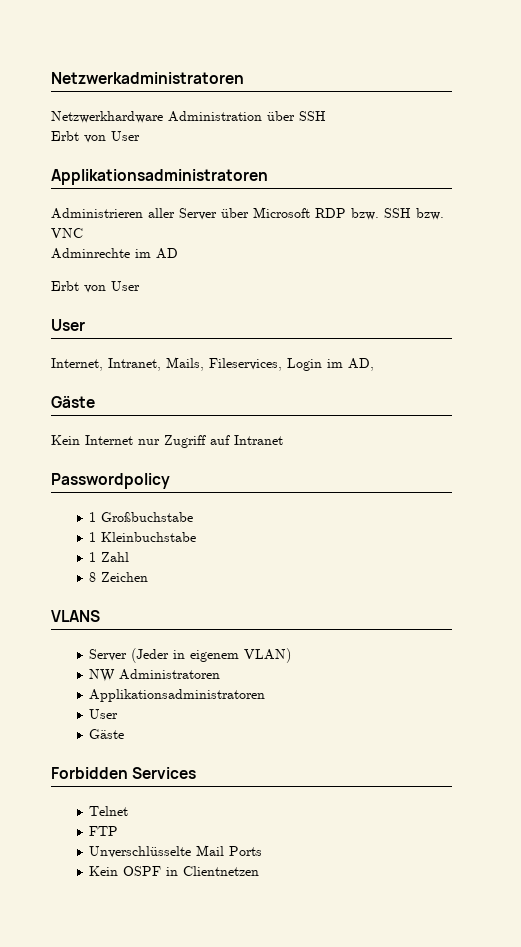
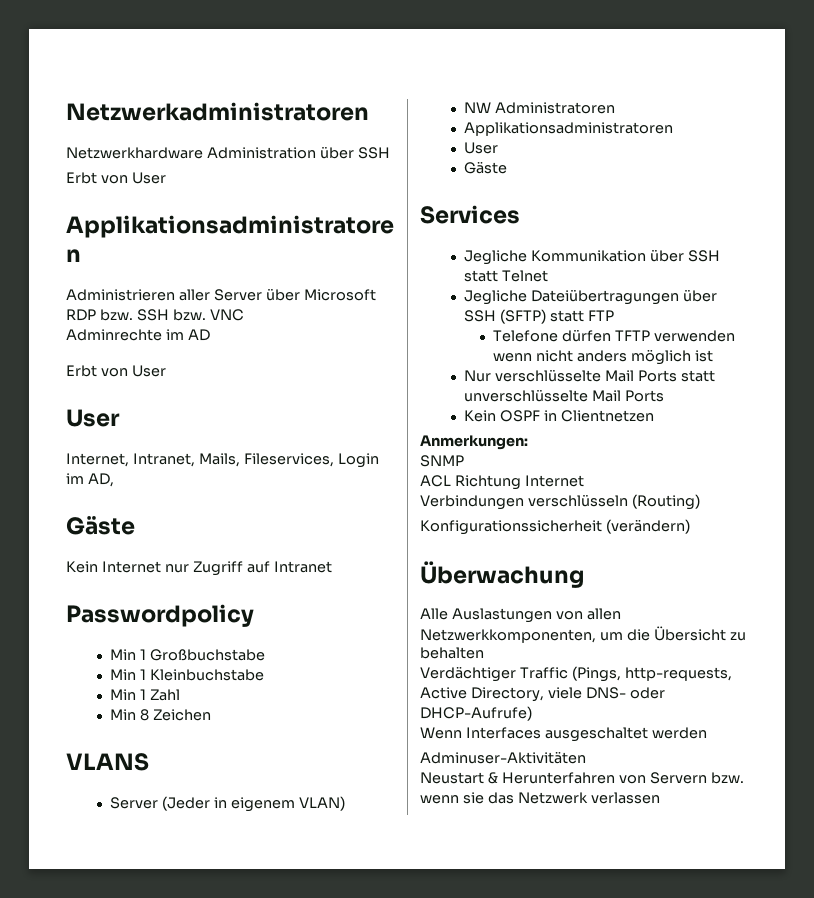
- 1 Großbuchstabe
+ Min 1 Großbuchstabe
- 1 Kleinbuchstabe
+ Min 1 Kleinbuchstabe
- 1 Zahl
+ Min 1 Zahl
- 8 Zeichen
+ Min 8 Zeichen
- Forbidden Services
+ Services
- Telnet
- FTP
- Unverschlüsselte Mail Ports
+ Jegliche Kommunikation über SSH statt Telnet
+ Jegliche Dateiübertragungen über SSH (SFTP) statt FTP
+ Telefone dürfen TFTP verwenden wenn nicht anders möglich ist
+ Nur verschlüsselte Mail Ports statt unverschlüsselte Mail Ports
+ Anmerkungen:
+ SNMP
+ ACL Richtung Internet
+ Verbindungen verschlüsseln (Routing)
+ Konfigurationssicherheit (verändern)
+ Überwachung
+ Alle Auslastungen von allen Netzwerkkomponenten, um die Übersicht zu behalten
+ Verdächtiger Traffic (Pings, http-requests, Active Directory, viele DNS- oder DHCP-Aufrufe)
+ Wenn Interfaces ausgeschaltet werden
+ Adminuser-Aktivitäten
+ Neustart & Herunterfahren von Servern bzw. wenn sie das Netzwerk verlassen

